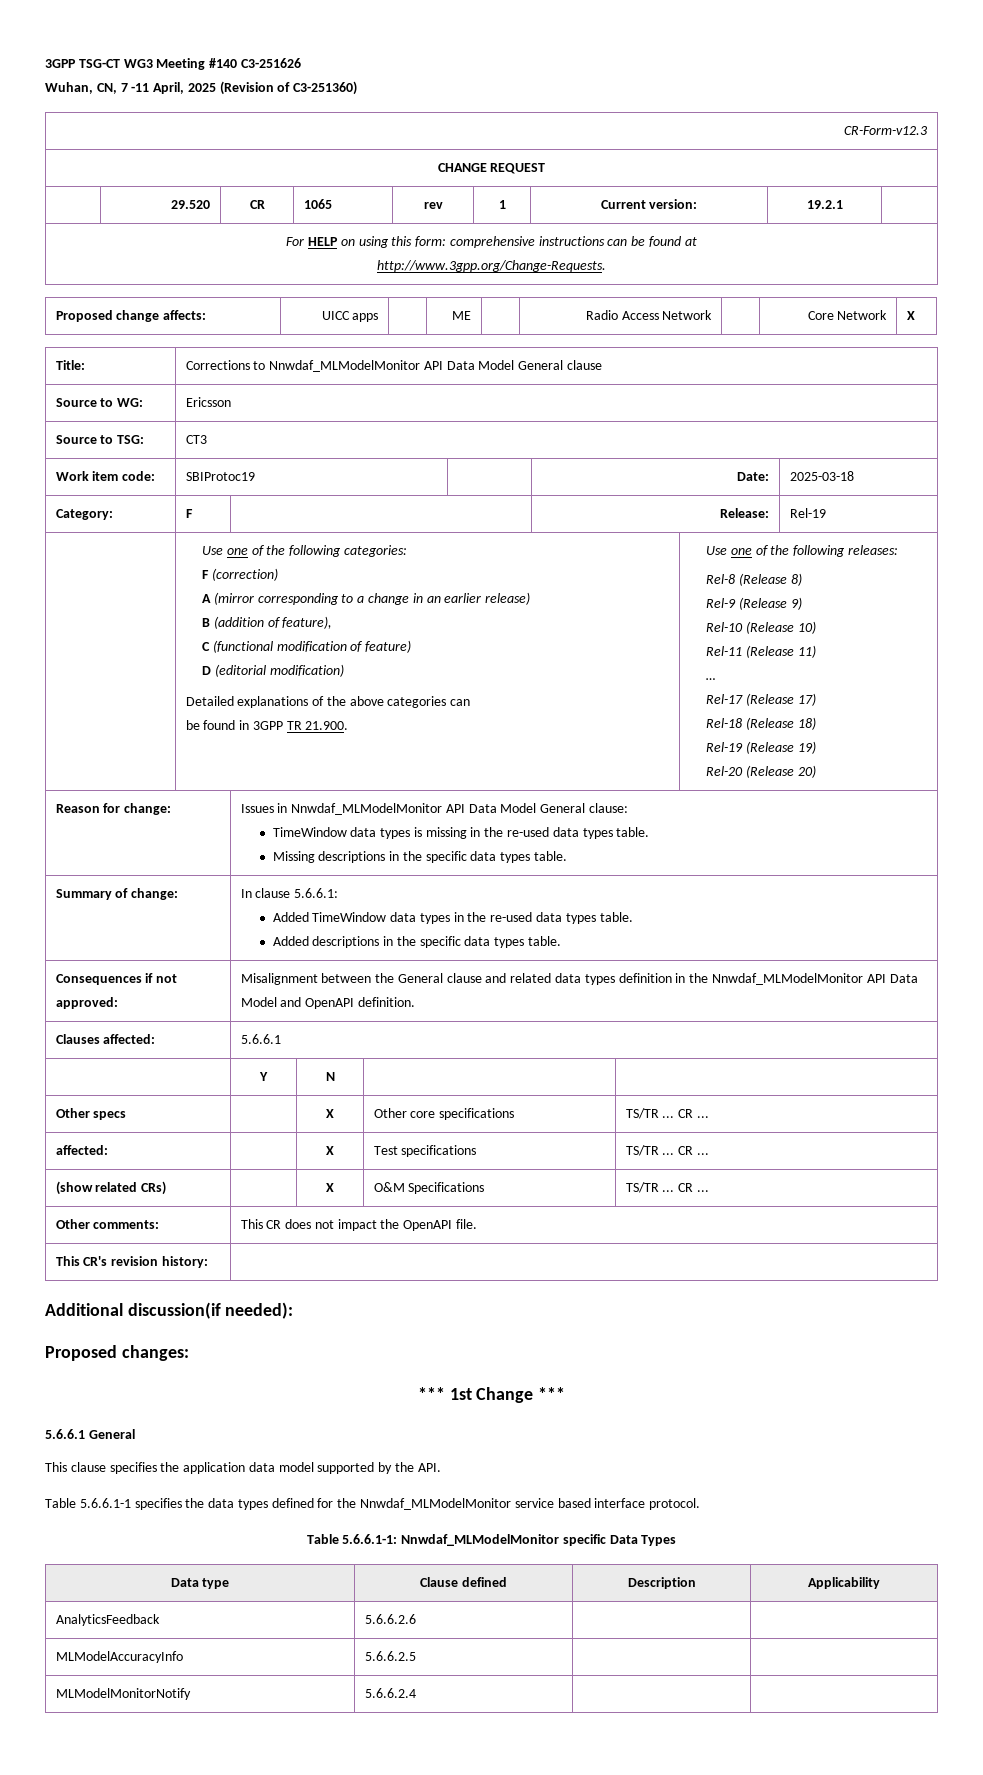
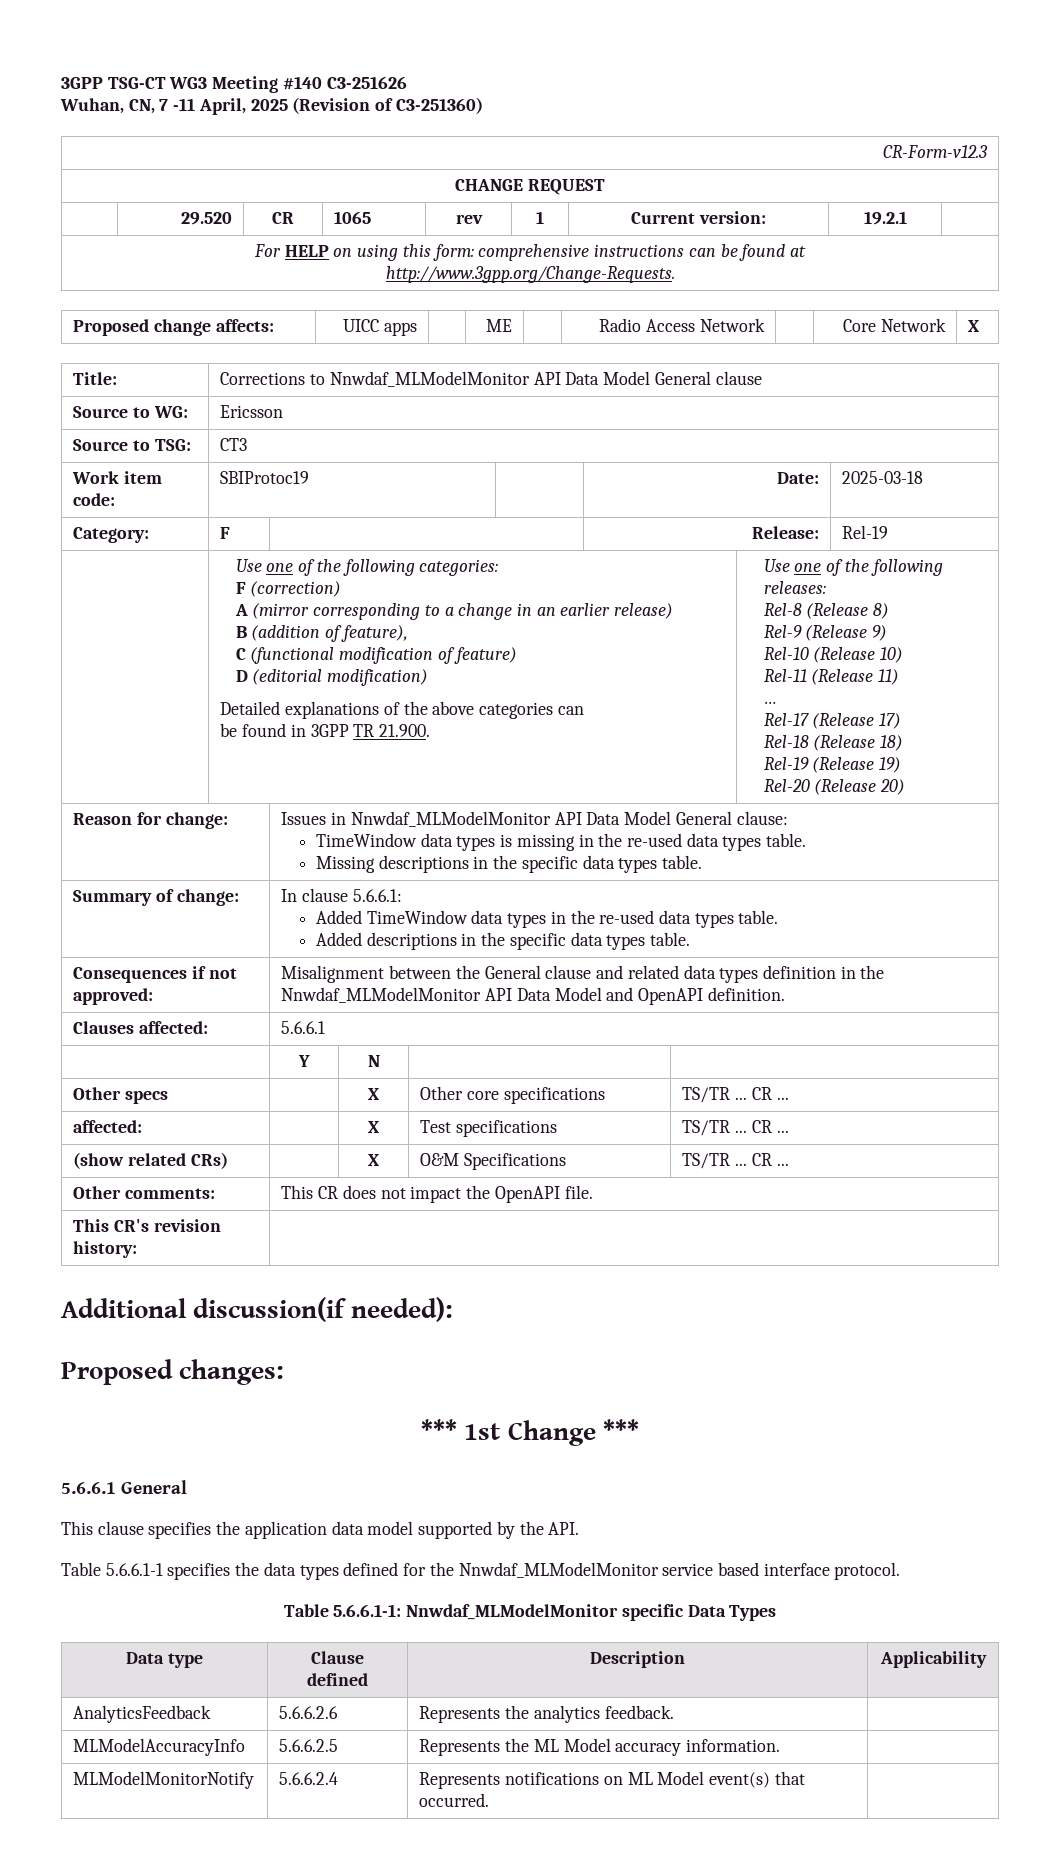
- AnalyticsFeedback | 5.6.6.2.6 | |
- MLModelAccuracyInfo | 5.6.6.2.5 | |
- MLModelMonitorNotify | 5.6.6.2.4 | |
+ AnalyticsFeedback | 5.6.6.2.6 | Represents the analytics feedback. |
+ MLModelAccuracyInfo | 5.6.6.2.5 | Represents the ML Model accuracy information. |
+ MLModelMonitorNotify | 5.6.6.2.4 | Represents notifications on ML Model event(s) that occurred. |

